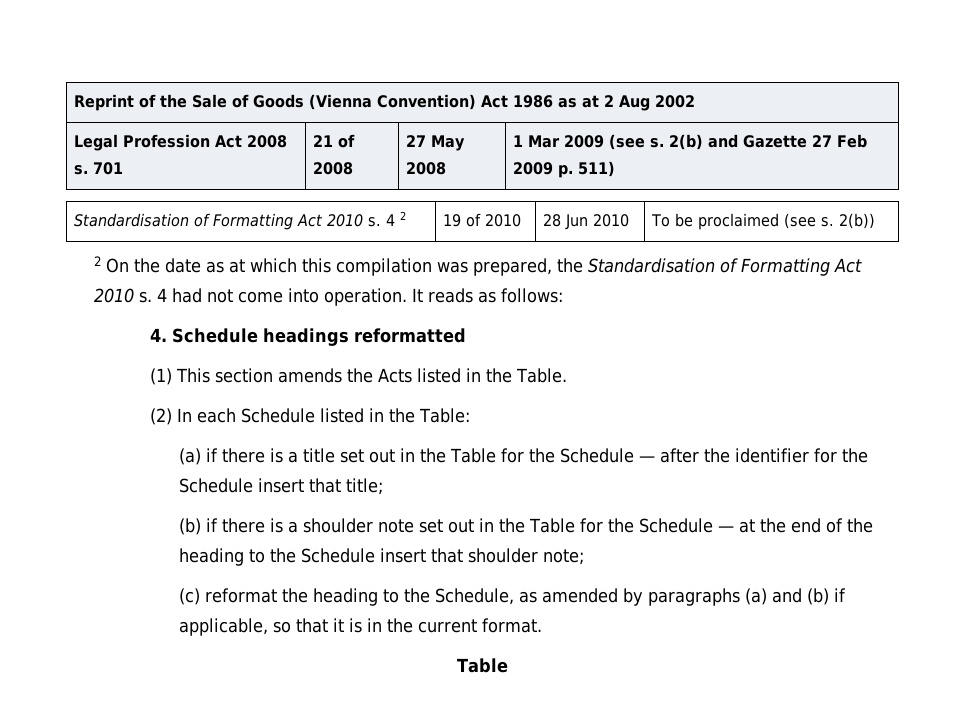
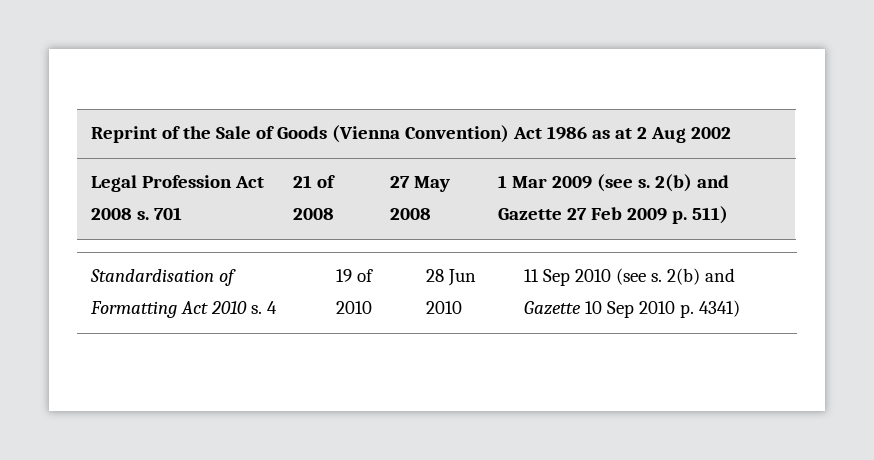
- Standardisation of Formatting Act 2010 s. 4 2 | 19 of 2010 | 28 Jun 2010 | To be proclaimed (see s. 2(b))
- 2 On the date as at which this compilation was prepared, the Standardisation of Formatting Act 2010 s. 4 had not come into operation. It reads as follows:
- 4. Schedule headings reformatted
- (1) This section amends the Acts listed in the Table.
- (2) In each Schedule listed in the Table:
- (a) if there is a title set out in the Table for the Schedule — after the identifier for the Schedule insert that title;
- (b) if there is a shoulder note set out in the Table for the Schedule — at the end of the heading to the Schedule insert that shoulder note;
- (c) reformat the heading to the Schedule, as amended by paragraphs (a) and (b) if applicable, so that it is in the current format.
- Table
+ Standardisation of Formatting Act 2010 s. 4 | 19 of 2010 | 28 Jun 2010 | 11 Sep 2010 (see s. 2(b) and Gazette 10 Sep 2010 p. 4341)

